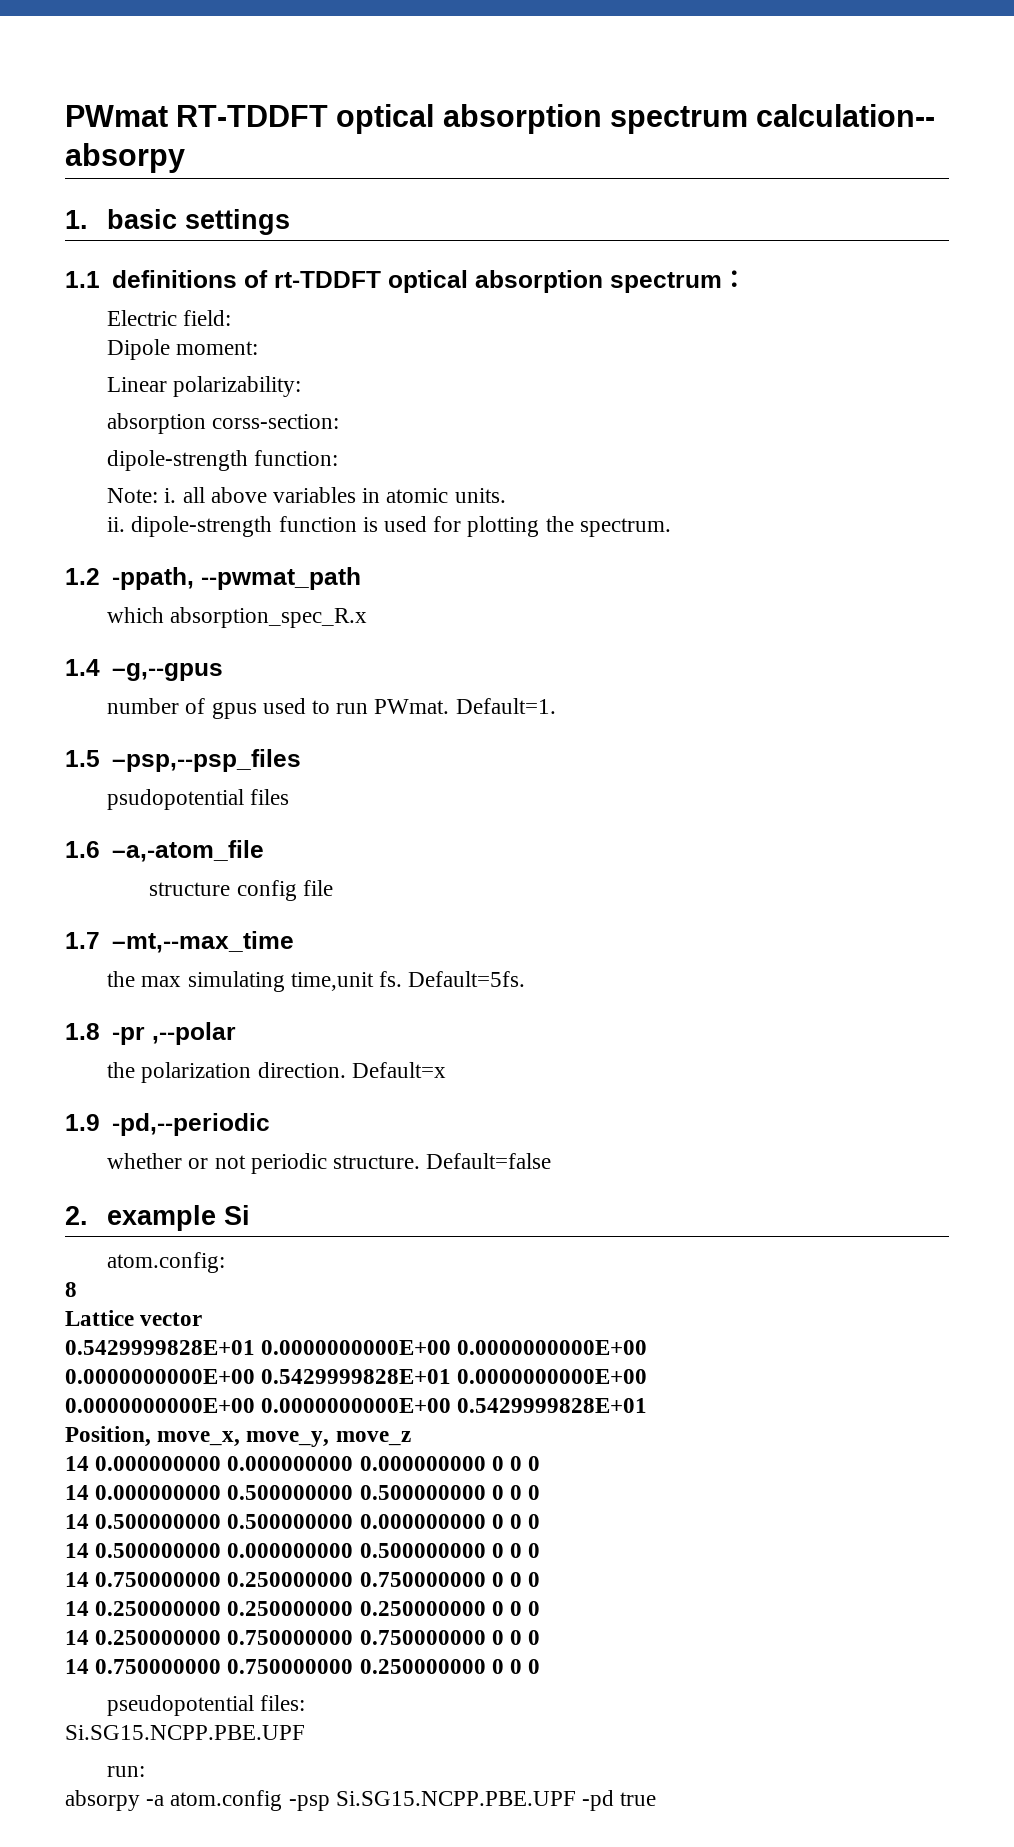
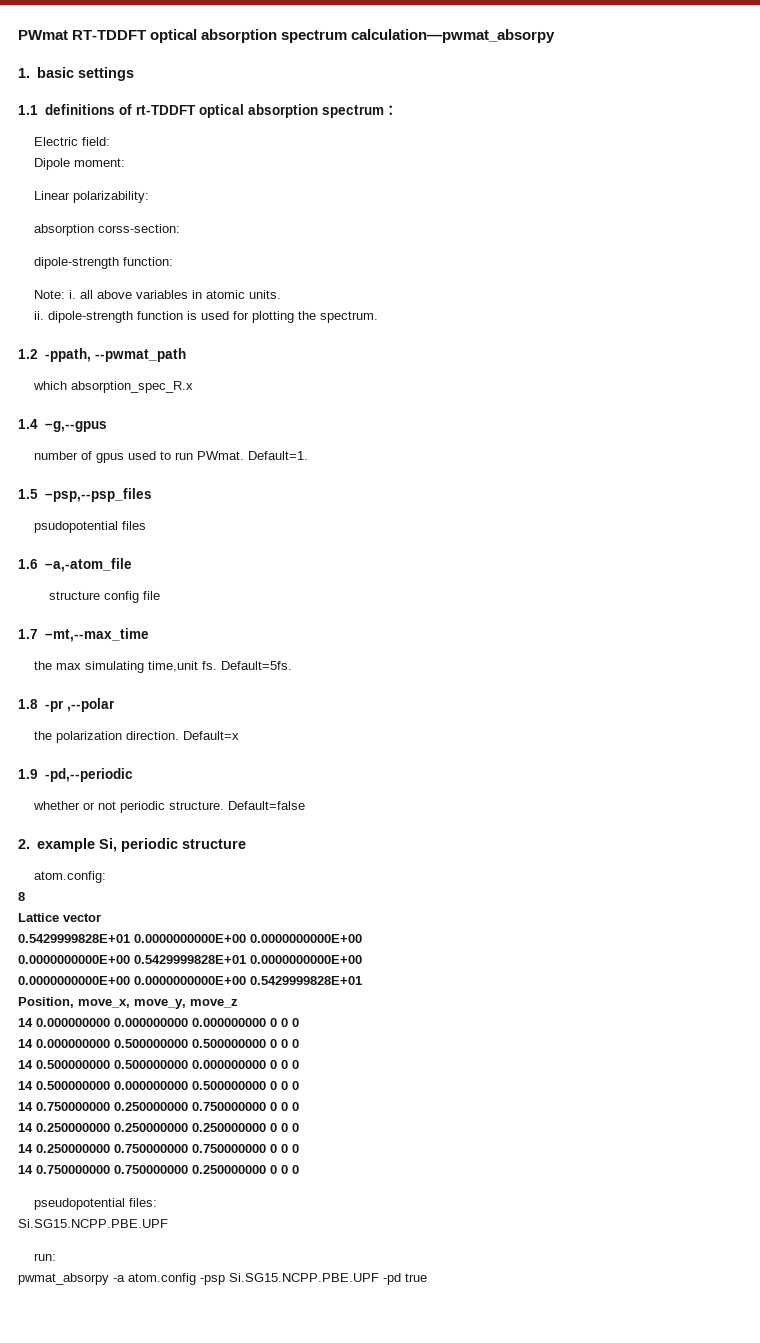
- PWmat RT-TDDFT optical absorption spectrum calculation-- absorpy
+ PWmat RT-TDDFT optical absorption spectrum calculation—pwmat_absorpy
- 2. example Si
+ 2. example Si, periodic structure
- absorpy -a atom.config -psp Si.SG15.NCPP.PBE.UPF -pd true
+ pwmat_absorpy -a atom.config -psp Si.SG15.NCPP.PBE.UPF -pd true

